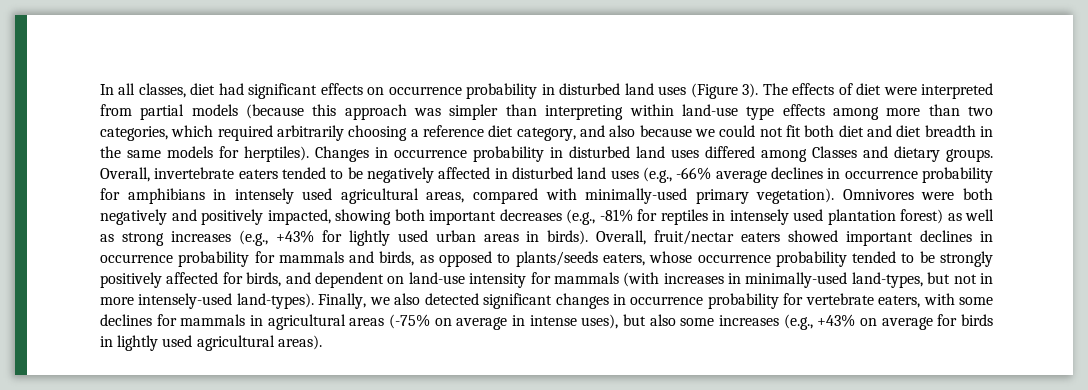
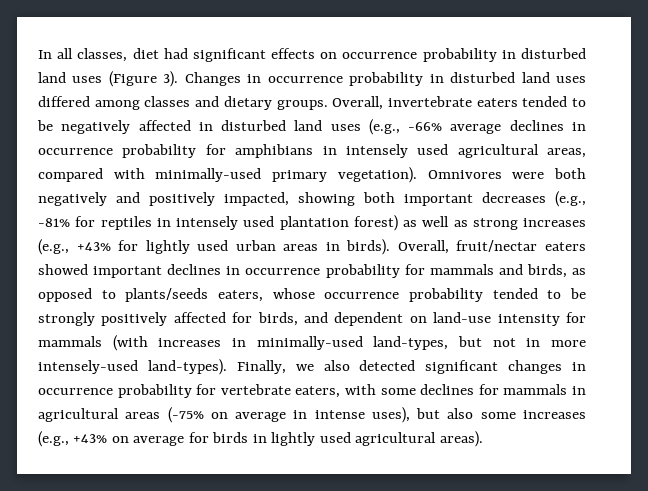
- The effects of diet were interpreted from partial models (because this approach was simpler than interpreting within land-use type effects among more than two categories, which required arbitrarily choosing a reference diet category, and also because we could not fit both diet and diet breadth in the same models for herptiles).
- Changes in occurrence probability in disturbed land uses differed among Classes and dietary groups.
+ Changes in occurrence probability in disturbed land uses differed among classes and dietary groups.

